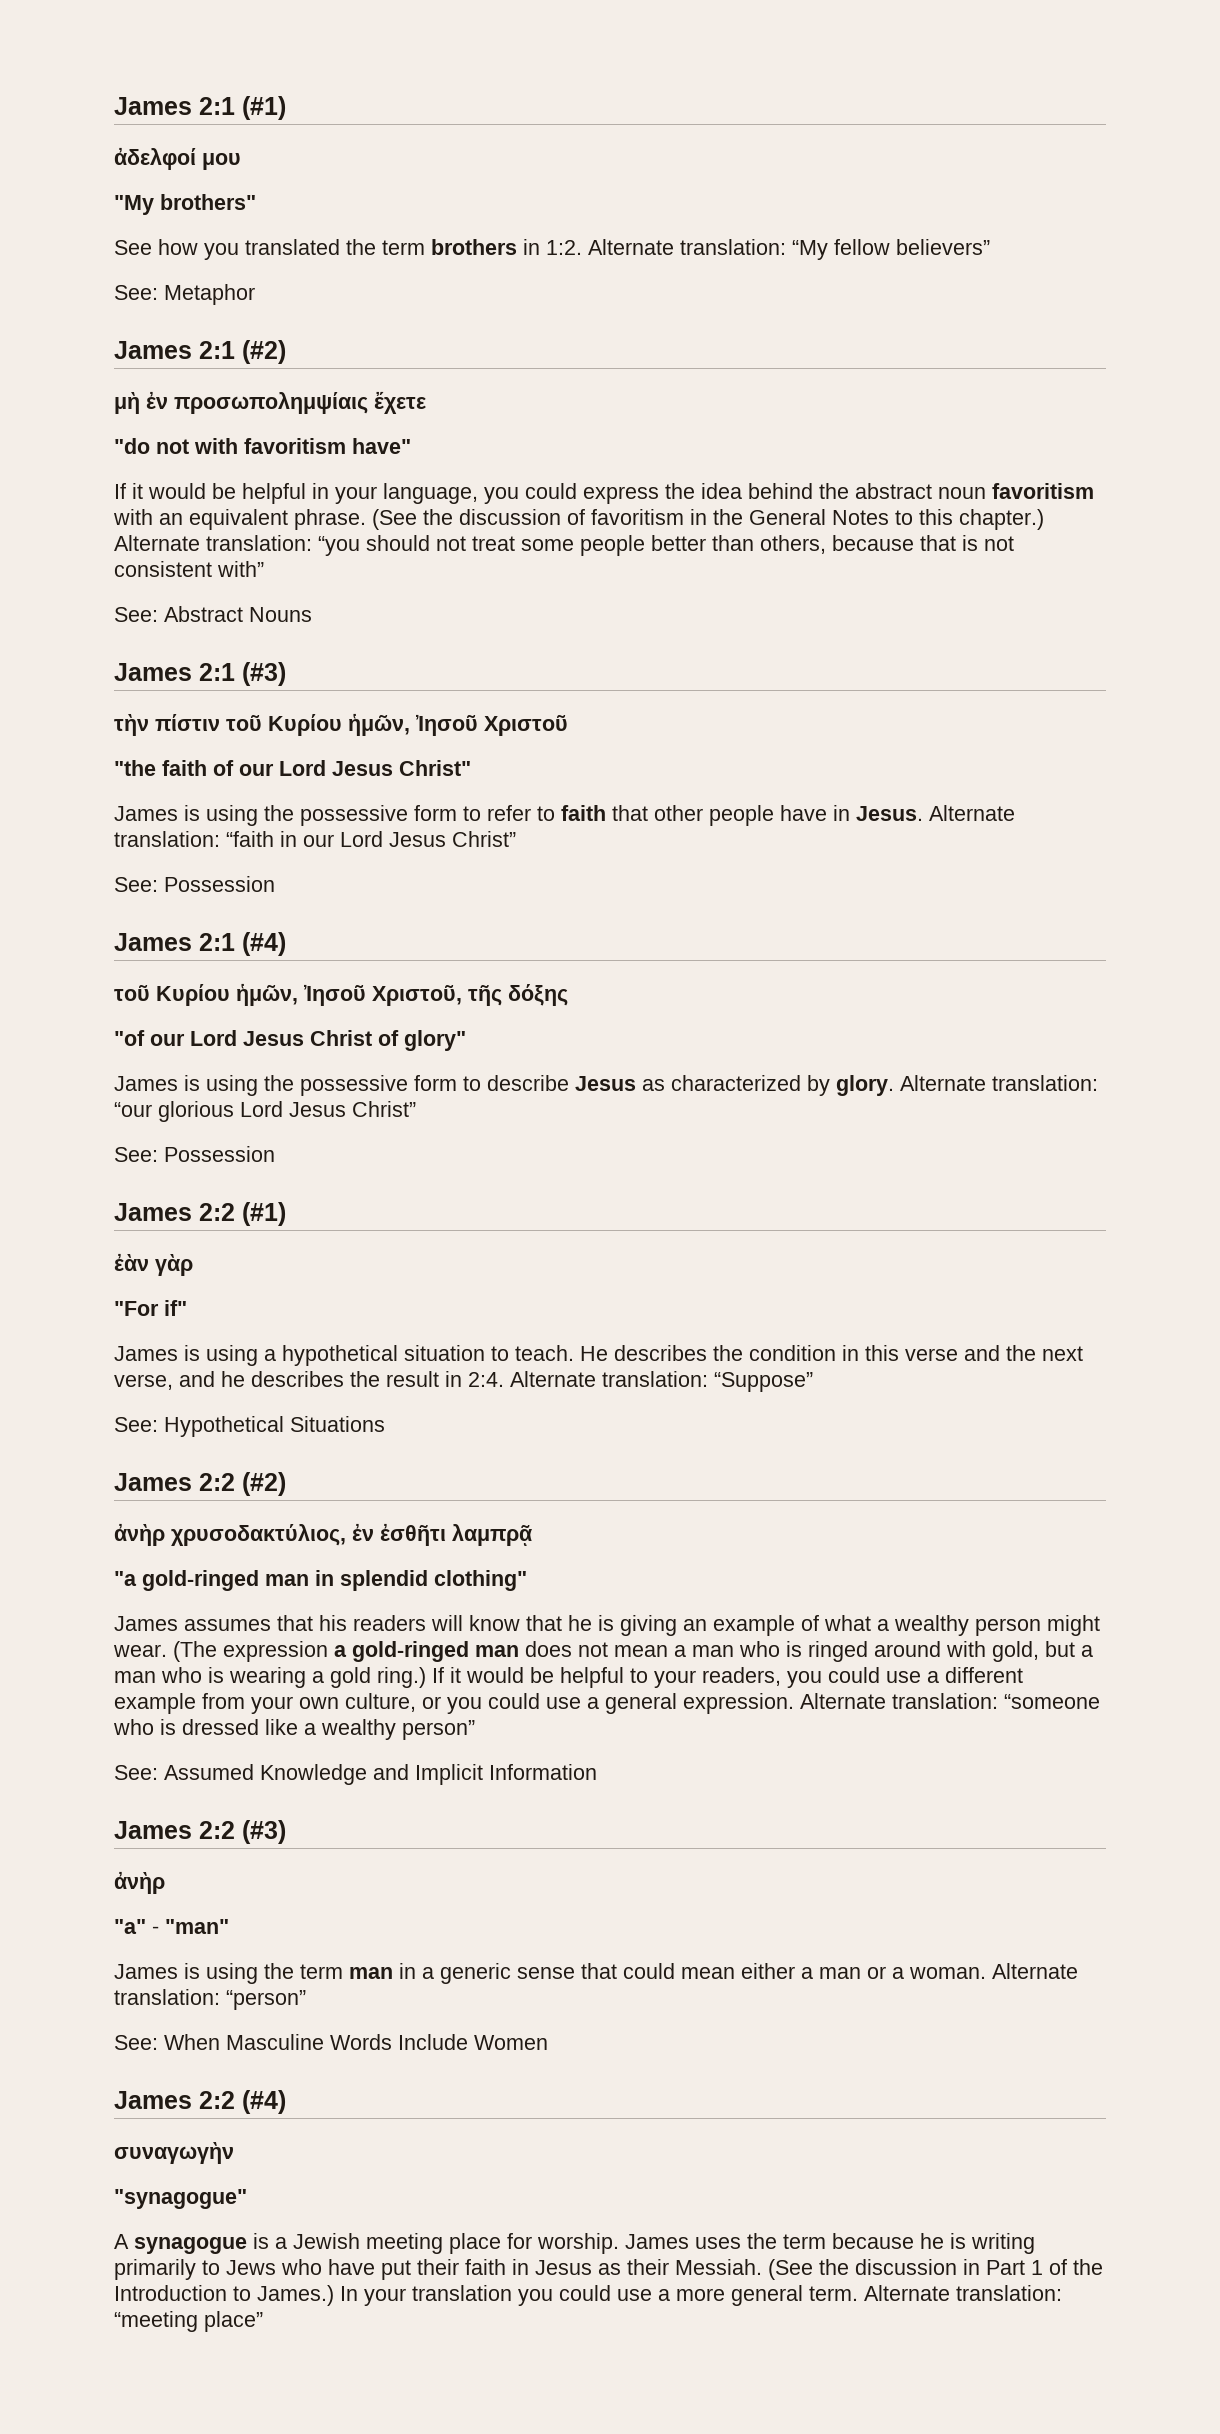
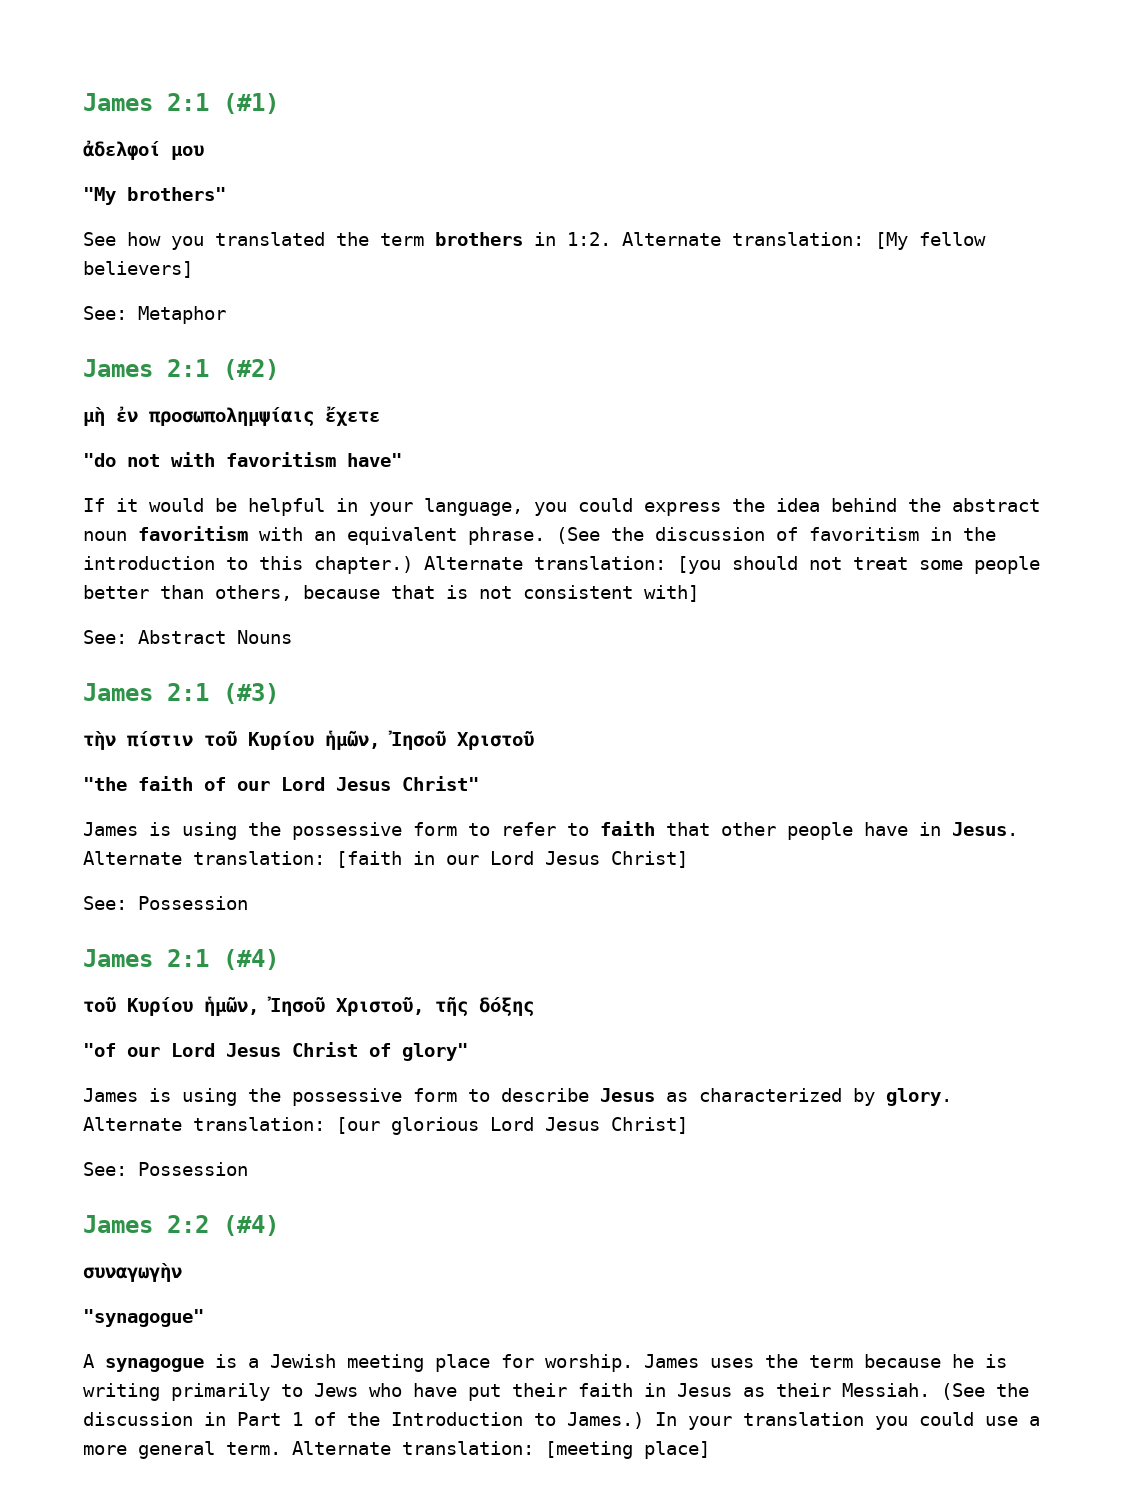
- Alternate translation: “My fellow believers”
+ Alternate translation: [My fellow believers]
- (See the discussion of favoritism in the General Notes to this chapter.)
+ (See the discussion of favoritism in the introduction to this chapter.)
- Alternate translation: “you should not treat some people better than others, because that is not consistent with”
+ Alternate translation: [you should not treat some people better than others, because that is not consistent with]
- Alternate translation: “faith in our Lord Jesus Christ”
+ Alternate translation: [faith in our Lord Jesus Christ]
- Alternate translation: “our glorious Lord Jesus Christ”
+ Alternate translation: [our glorious Lord Jesus Christ]
  See: Possession
- James 2:2 (#1)
- ἐὰν γὰρ
- "For if"
- James is using a hypothetical situation to teach. He describes the condition in this verse and the next verse, and he describes the result in 2:4. Alternate translation: “Suppose”
- See: Hypothetical Situations
- James 2:2 (#2)
- ἀνὴρ χρυσοδακτύλιος, ἐν ἐσθῆτι λαμπρᾷ
- "a gold-ringed man in splendid clothing"
- James assumes that his readers will know that he is giving an example of what a wealthy person might wear. (The expression a gold-ringed man does not mean a man who is ringed around with gold, but a man who is wearing a gold ring.) If it would be helpful to your readers, you could use a different example from your own culture, or you could use a general expression. Alternate translation: “someone who is dressed like a wealthy person”
- See: Assumed Knowledge and Implicit Information
- James 2:2 (#3)
- ἀνὴρ
- "a" - "man"
- James is using the term man in a generic sense that could mean either a man or a woman. Alternate translation: “person”
- See: When Masculine Words Include Women
- Alternate translation: “meeting place”
+ Alternate translation: [meeting place]

